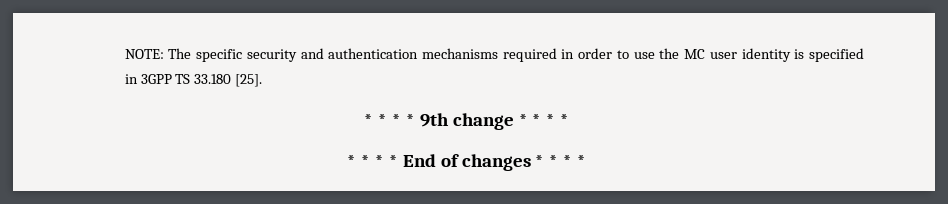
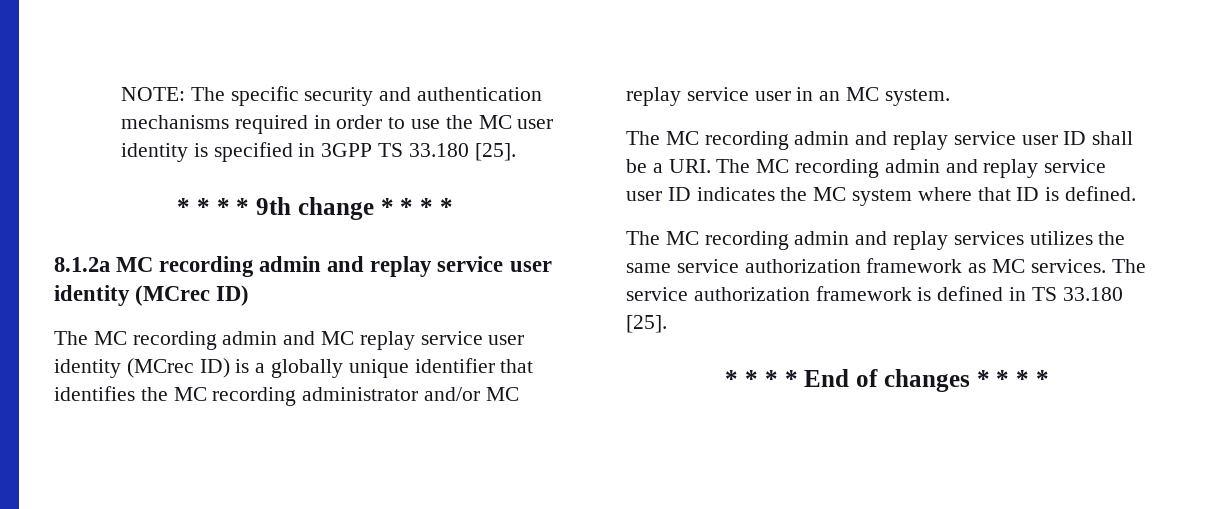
+ 8.1.2a MC recording admin and replay service user identity (MCrec ID)
+ The MC recording admin and MC replay service user identity (MCrec ID) is a globally unique identifier that identifies the MC recording administrator and/or MC replay service user in an MC system.
+ The MC recording admin and replay service user ID shall be a URI. The MC recording admin and replay service user ID indicates the MC system where that ID is defined.
+ The MC recording admin and replay services utilizes the same service authorization framework as MC services. The service authorization framework is defined in TS 33.180 [25].

